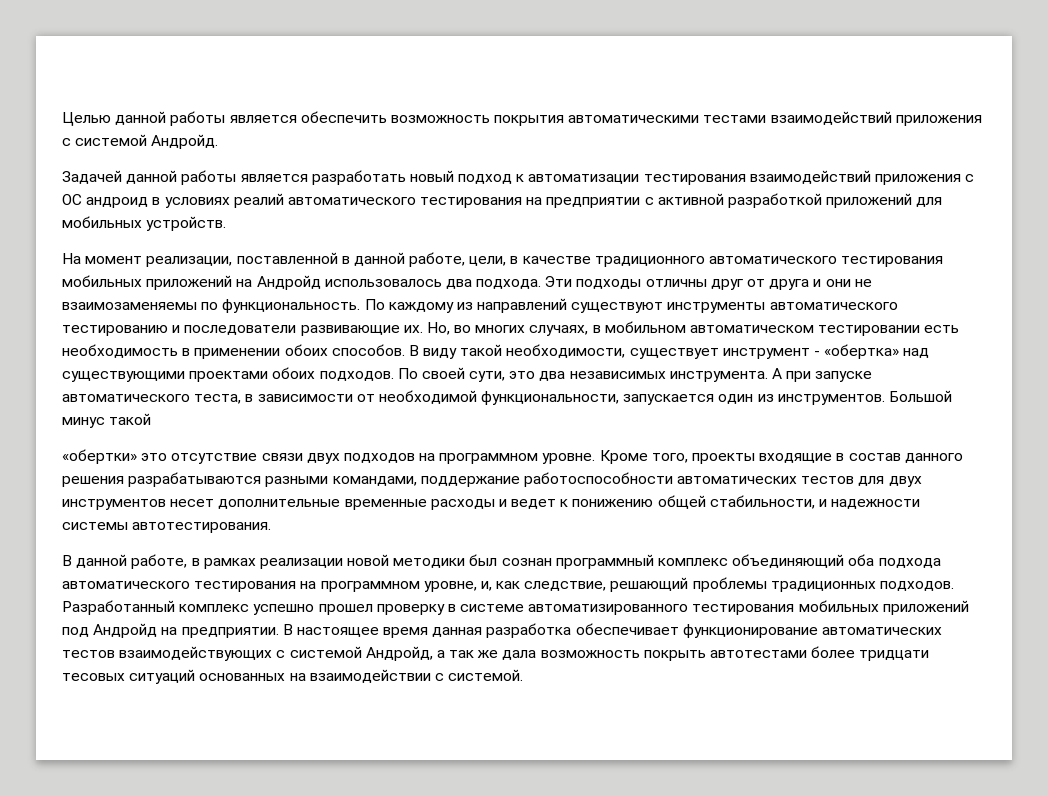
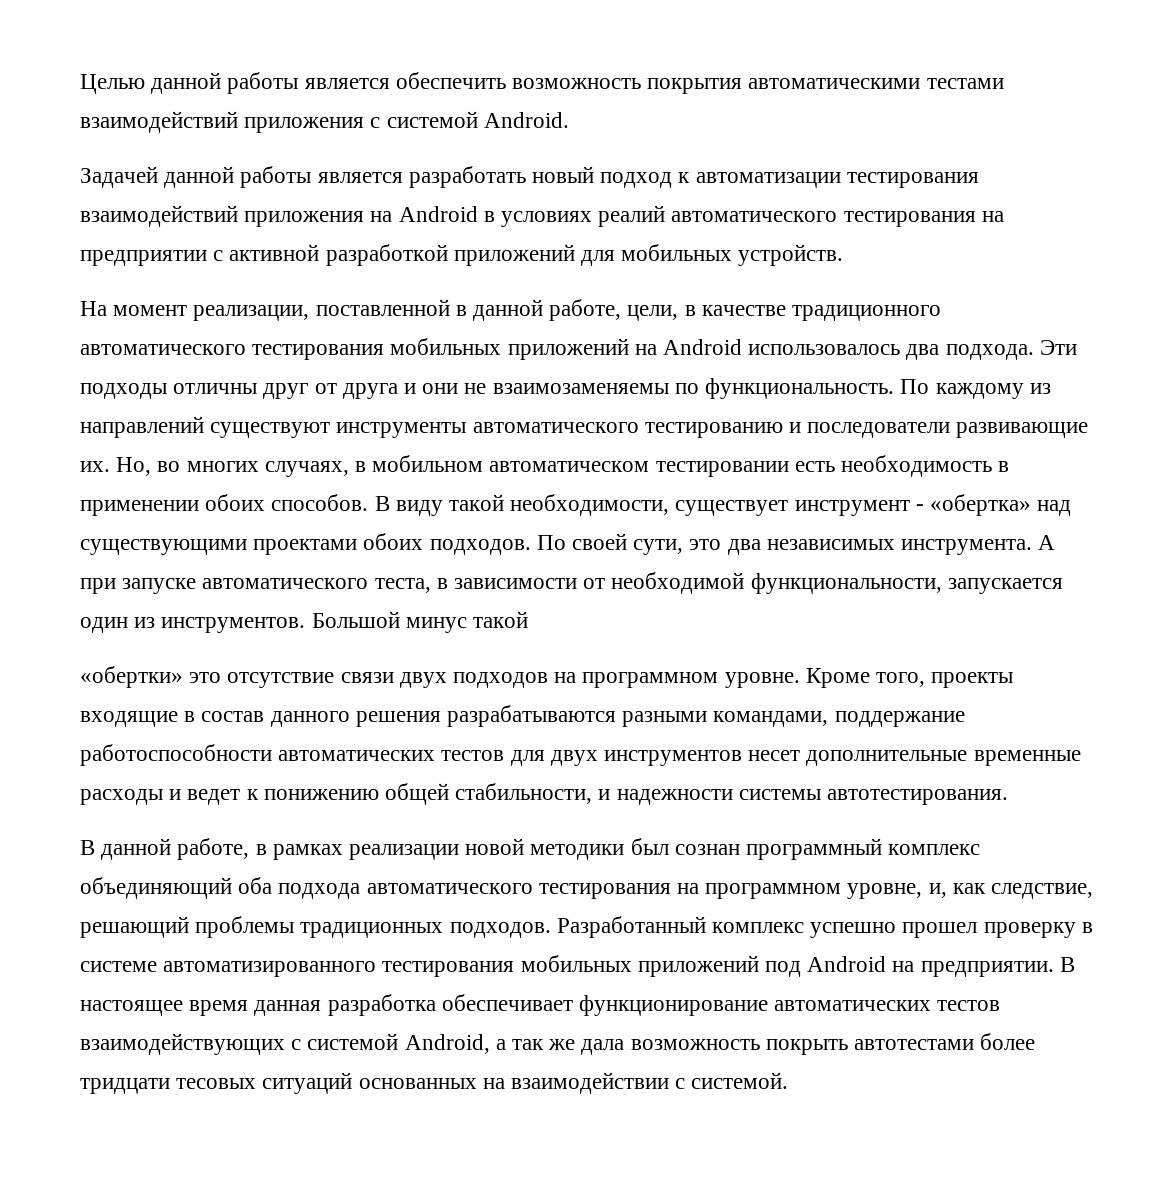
- Целью данной работы является обеспечить возможность покрытия автоматическими тестами взаимодействий приложения с системой Андройд.
+ Целью данной работы является обеспечить возможность покрытия автоматическими тестами взаимодействий приложения с системой Android.
- Задачей данной работы является разработать новый подход к автоматизации тестирования взаимодействий приложения с ОС андроид в условиях реалий автоматического тестирования на предприятии с активной разработкой приложений для мобильных устройств.
+ Задачей данной работы является разработать новый подход к автоматизации тестирования взаимодействий приложения на Android в условиях реалий автоматического тестирования на предприятии с активной разработкой приложений для мобильных устройств.
- На момент реализации, поставленной в данной работе, цели, в качестве традиционного автоматического тестирования мобильных приложений на Андройд использовалось два подхода.
+ На момент реализации, поставленной в данной работе, цели, в качестве традиционного автоматического тестирования мобильных приложений на Android использовалось два подхода.
- Разработанный комплекс успешно прошел проверку в системе автоматизированного тестирования мобильных приложений под Андройд на предприятии.
+ Разработанный комплекс успешно прошел проверку в системе автоматизированного тестирования мобильных приложений под Android на предприятии.
- В настоящее время данная разработка обеспечивает функционирование автоматических тестов взаимодействующих с системой Андройд, а так же дала возможность покрыть автотестами более тридцати тесовых ситуаций основанных на взаимодействии с системой.
+ В настоящее время данная разработка обеспечивает функционирование автоматических тестов взаимодействующих с системой Android, а так же дала возможность покрыть автотестами более тридцати тесовых ситуаций основанных на взаимодействии с системой.

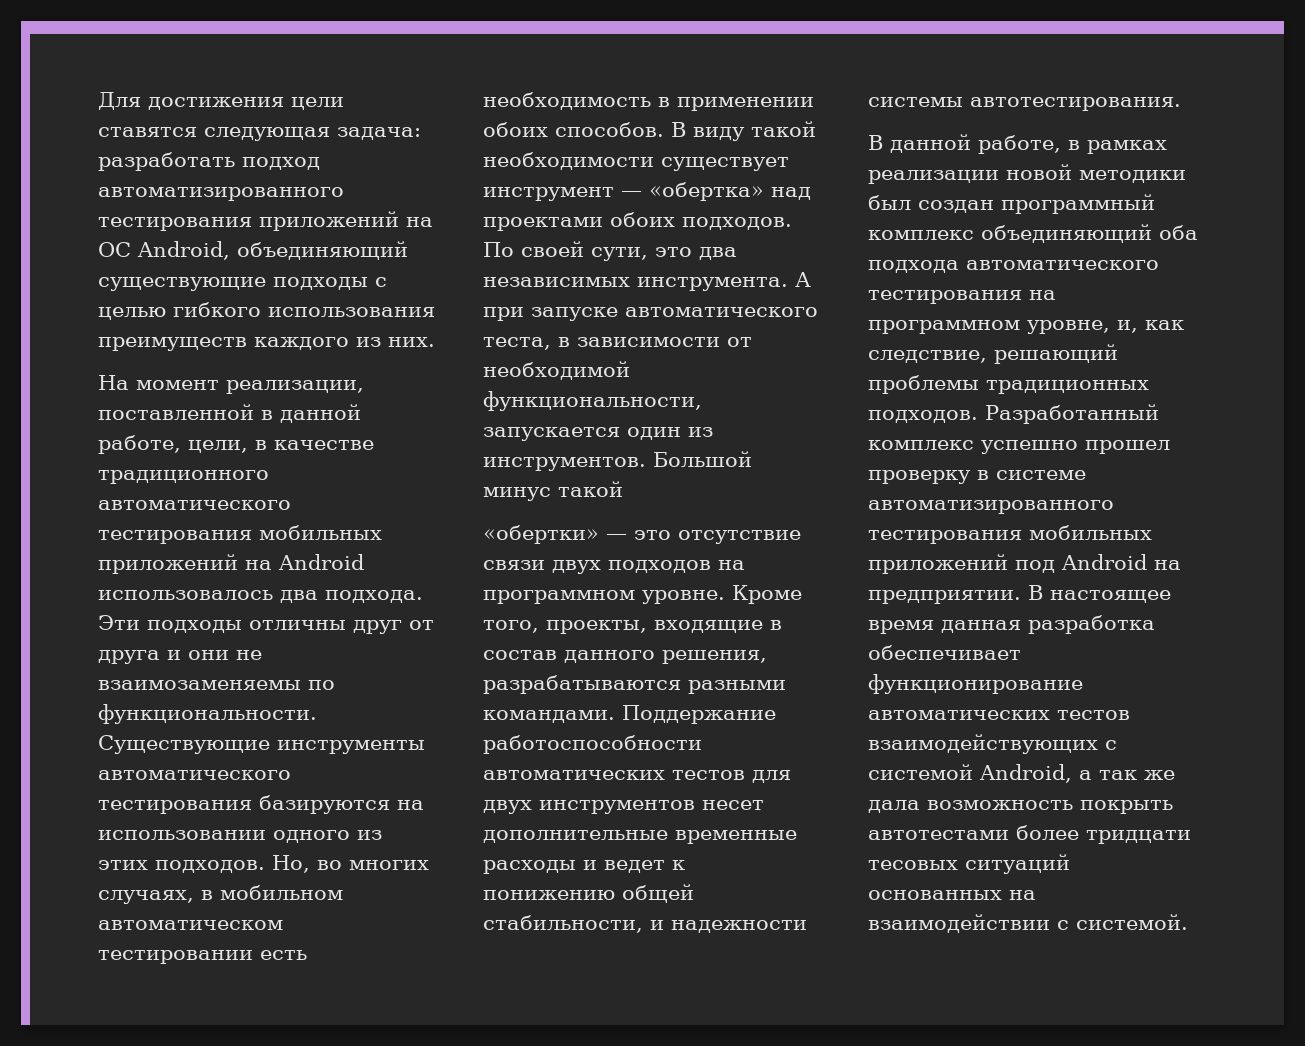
- Целью данной работы является обеспечить возможность покрытия автоматическими тестами взаимодействий приложения с системой Android.
- Задачей данной работы является разработать новый подход к автоматизации тестирования взаимодействий приложения на Android в условиях реалий автоматического тестирования на предприятии с активной разработкой приложений для мобильных устройств.
+ Для достижения цели ставятся следующая задача: разработать подход автоматизированного тестирования приложений на ОС Android, объединяющий существующие подходы с целью гибкого использования преимуществ каждого из них.
- Эти подходы отличны друг от друга и они не взаимозаменяемы по функциональность. По каждому из направлений существуют инструменты автоматического тестированию и последователи развивающие их.
+ Эти подходы отличны друг от друга и они не взаимозаменяемы по функциональности. Существующие инструменты автоматического тестирования базируются на использовании одного из этих подходов.
- В виду такой необходимости, существует инструмент - «обертка» над существующими проектами обоих подходов.
+ В виду такой необходимости существует инструмент — «обертка» над проектами обоих подходов.
- «обертки» это отсутствие связи двух подходов на программном уровне.
+ «обертки» — это отсутствие связи двух подходов на программном уровне.
- Кроме того, проекты входящие в состав данного решения разрабатываются разными командами, поддержание работоспособности автоматических тестов для двух инструментов несет дополнительные временные расходы и ведет к понижению общей стабильности, и надежности системы автотестирования.
+ Кроме того, проекты, входящие в состав данного решения, разрабатываются разными командами. Поддержание работоспособности автоматических тестов для двух инструментов несет дополнительные временные расходы и ведет к понижению общей стабильности, и надежности системы автотестирования.
- В данной работе, в рамках реализации новой методики был сознан программный комплекс объединяющий оба подхода автоматического тестирования на программном уровне, и, как следствие, решающий проблемы традиционных подходов.
+ В данной работе, в рамках реализации новой методики был создан программный комплекс объединяющий оба подхода автоматического тестирования на программном уровне, и, как следствие, решающий проблемы традиционных подходов.

